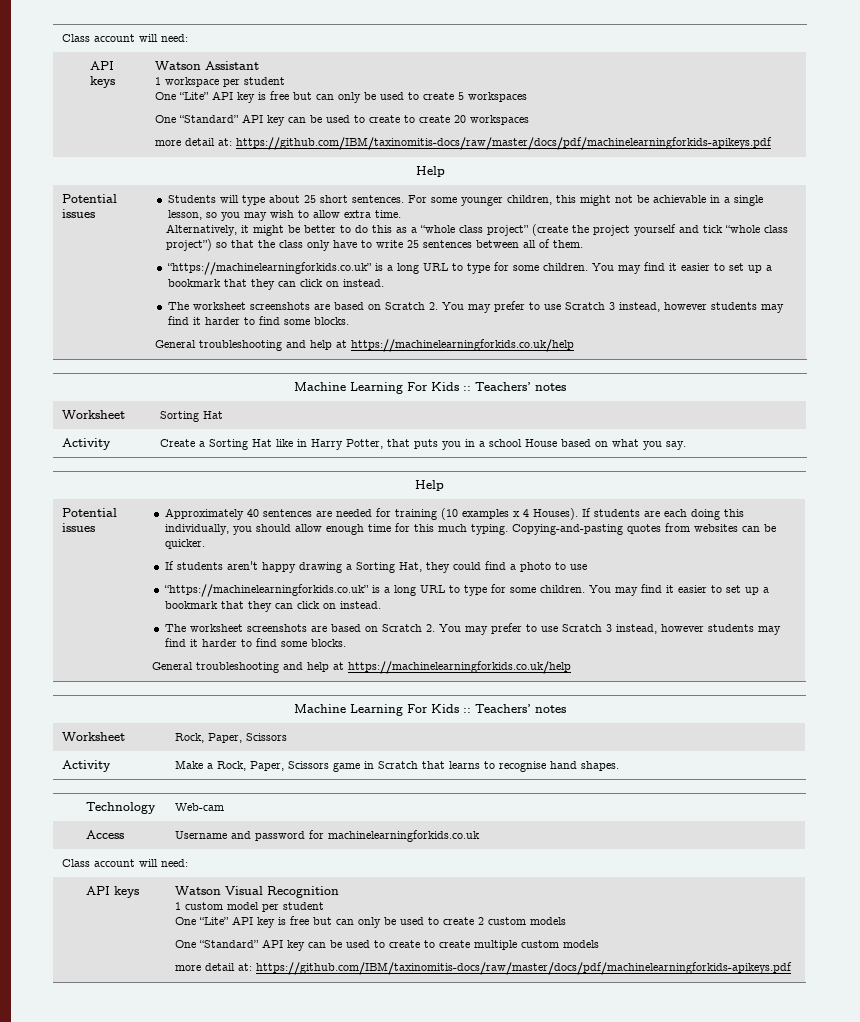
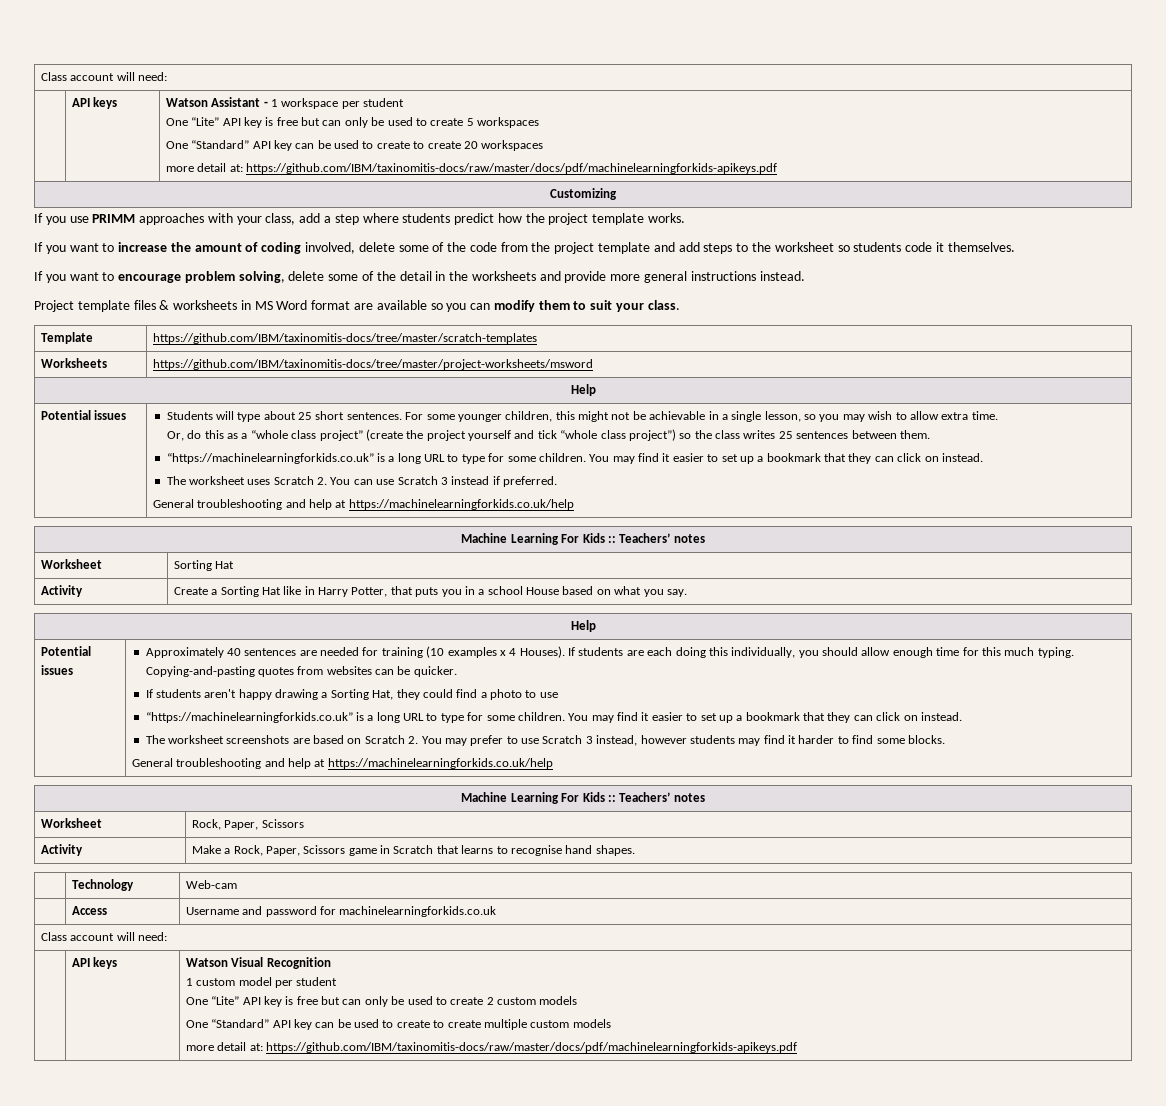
- Watson Assistant
- 1 workspace per student
+ Watson Assistant - 1 workspace per student
+ Customizing
+ If you use PRIMM approaches with your class, add a step where students predict how the project template works.
+ If you want to increase the amount of coding involved, delete some of the code from the project template and add steps to the worksheet so students code it themselves.
+ If you want to encourage problem solving, delete some of the detail in the worksheets and provide more general instructions instead.
+ Project template files & worksheets in MS Word format are available so you can modify them to suit your class.
+ Template | https://github.com/IBM/taxinomitis-docs/tree/master/scratch-templates
+ Worksheets | https://github.com/IBM/taxinomitis-docs/tree/master/project-worksheets/msword
- Alternatively, it might be better to do this as a “whole class project” (create the project yourself and tick “whole class project”) so that the class only have to write 25 sentences between all of them.
+ Or, do this as a “whole class project” (create the project yourself and tick “whole class project”) so the class writes 25 sentences between them.
  “https://machinelearningforkids.co.uk” is a long URL to type for some children. You may find it easier to set up a bookmark that they can click on instead.
- The worksheet screenshots are based on Scratch 2. You may prefer to use Scratch 3 instead, however students may find it harder to find some blocks.
+ The worksheet uses Scratch 2. You can use Scratch 3 instead if preferred.

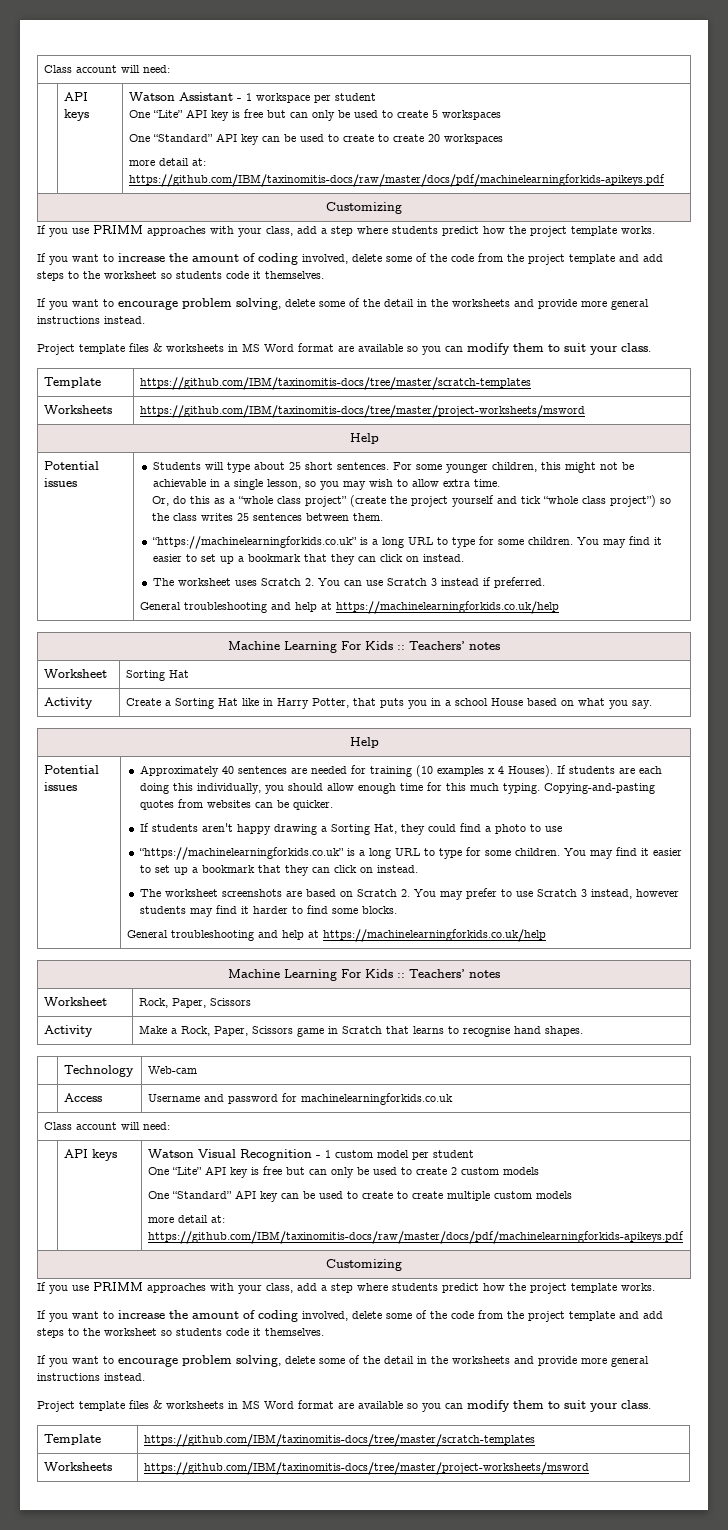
- Watson Visual Recognition
- 1 custom model per student
+ Watson Visual Recognition - 1 custom model per student
  One “Standard” API key can be used to create to create multiple custom models
  more detail at: https://github.com/IBM/taxinomitis-docs/raw/master/docs/pdf/machinelearningforkids-apikeys.pdf
+ Customizing
+ If you use PRIMM approaches with your class, add a step where students predict how the project template works.
+ If you want to increase the amount of coding involved, delete some of the code from the project template and add steps to the worksheet so students code it themselves.
+ If you want to encourage problem solving, delete some of the detail in the worksheets and provide more general instructions instead.
+ Project template files & worksheets in MS Word format are available so you can modify them to suit your class.
+ Template | https://github.com/IBM/taxinomitis-docs/tree/master/scratch-templates
+ Worksheets | https://github.com/IBM/taxinomitis-docs/tree/master/project-worksheets/msword

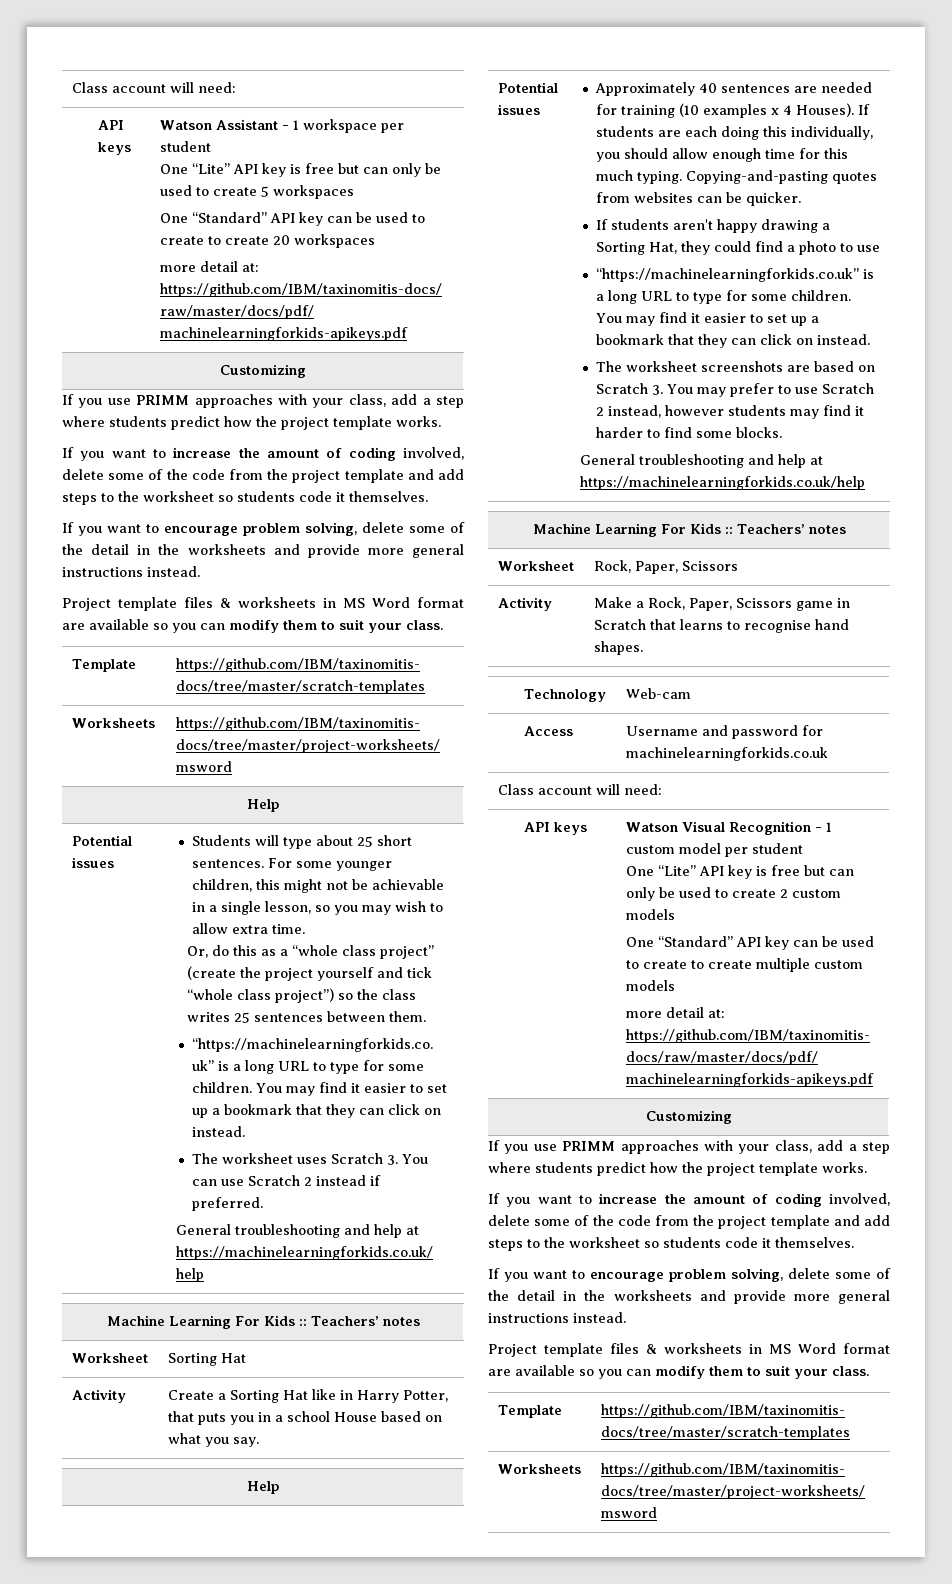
- The worksheet uses Scratch 2. You can use Scratch 3 instead if preferred.
+ The worksheet uses Scratch 3. You can use Scratch 2 instead if preferred.
- The worksheet screenshots are based on Scratch 2. You may prefer to use Scratch 3 instead, however students may find it harder to find some blocks.
+ The worksheet screenshots are based on Scratch 3. You may prefer to use Scratch 2 instead, however students may find it harder to find some blocks.

